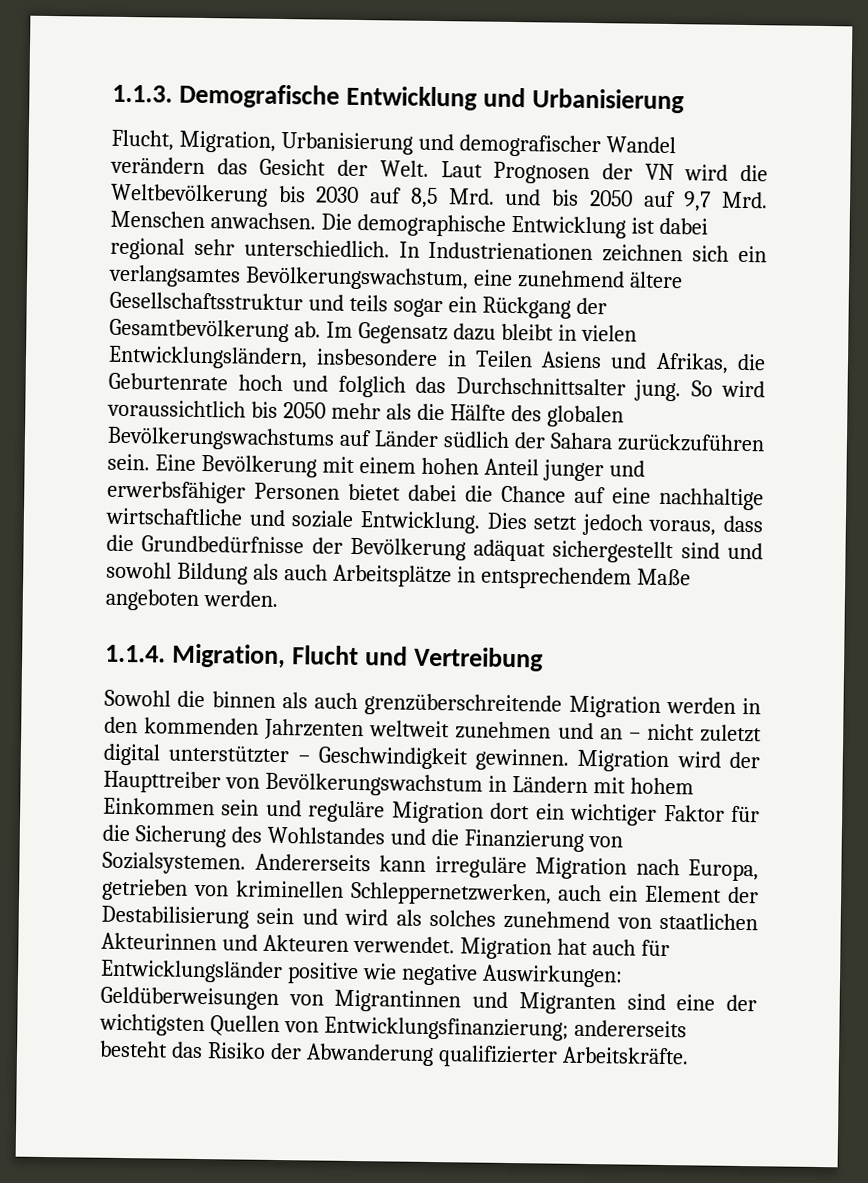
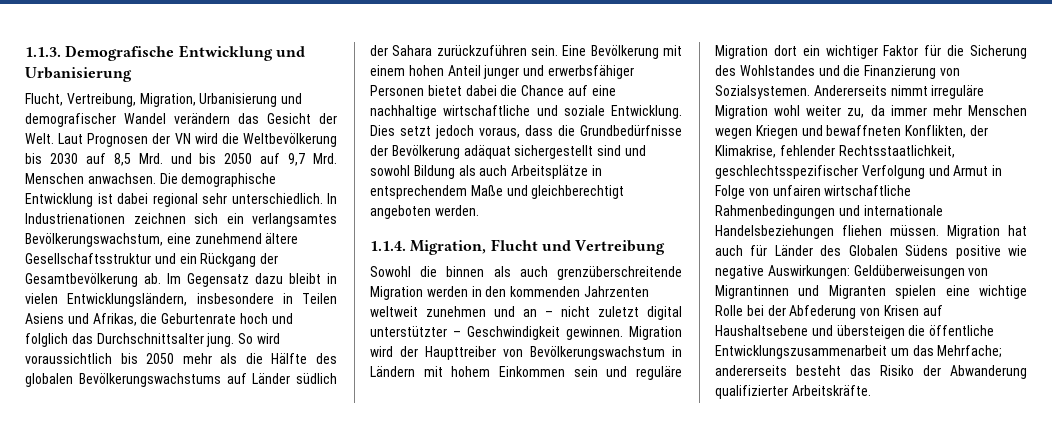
- Flucht, Migration, Urbanisierung und demografischer Wandel verändern das Gesicht der Welt.
+ Flucht, Vertreibung, Migration, Urbanisierung und demografischer Wandel verändern das Gesicht der Welt.
- In Industrienationen zeichnen sich ein verlangsamtes Bevölkerungswachstum, eine zunehmend ältere Gesellschaftsstruktur und teils sogar ein Rückgang der Gesamtbevölkerung ab.
+ In Industrienationen zeichnen sich ein verlangsamtes Bevölkerungswachstum, eine zunehmend ältere Gesellschaftsstruktur und ein Rückgang der Gesamtbevölkerung ab.
- Dies setzt jedoch voraus, dass die Grundbedürfnisse der Bevölkerung adäquat sichergestellt sind und sowohl Bildung als auch Arbeitsplätze in entsprechendem Maße angeboten werden.
+ Dies setzt jedoch voraus, dass die Grundbedürfnisse der Bevölkerung adäquat sichergestellt sind und sowohl Bildung als auch Arbeitsplätze in entsprechendem Maße und gleichberechtigt angeboten werden.
- Andererseits kann irreguläre Migration nach Europa, getrieben von kriminellen Schleppernetzwerken, auch ein Element der Destabilisierung sein und wird als solches zunehmend von staatlichen Akteurinnen und Akteuren verwendet. Migration hat auch für Entwicklungsländer positive wie negative Auswirkungen: Geldüberweisungen von Migrantinnen und Migranten sind eine der wichtigsten Quellen von Entwicklungsfinanzierung; andererseits besteht das Risiko der Abwanderung qualifizierter Arbeitskräfte.
+ Andererseits nimmt irreguläre Migration wohl weiter zu, da immer mehr Menschen wegen Kriegen und bewaffneten Konflikten, der Klimakrise, fehlender Rechtsstaatlichkeit, geschlechtsspezifischer Verfolgung und Armut in Folge von unfairen wirtschaftliche Rahmenbedingungen und internationale Handelsbeziehungen fliehen müssen. Migration hat auch für Länder des Globalen Südens positive wie negative Auswirkungen: Geldüberweisungen von Migrantinnen und Migranten spielen eine wichtige Rolle bei der Abfederung von Krisen auf Haushaltsebene und übersteigen die öffentliche Entwicklungszusammenarbeit um das Mehrfache; andererseits besteht das Risiko der Abwanderung qualifizierter Arbeitskräfte.

